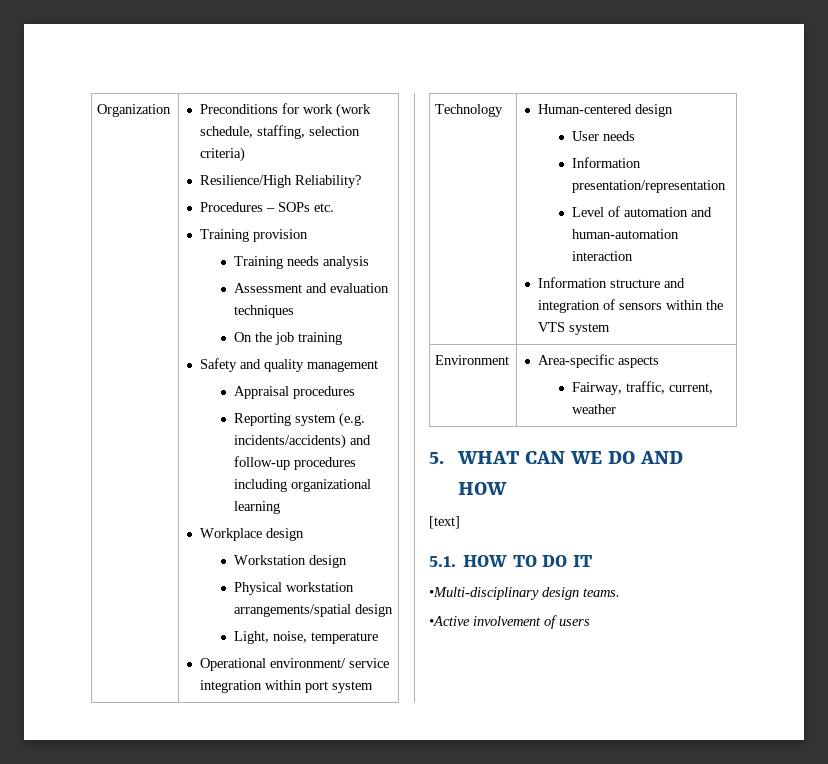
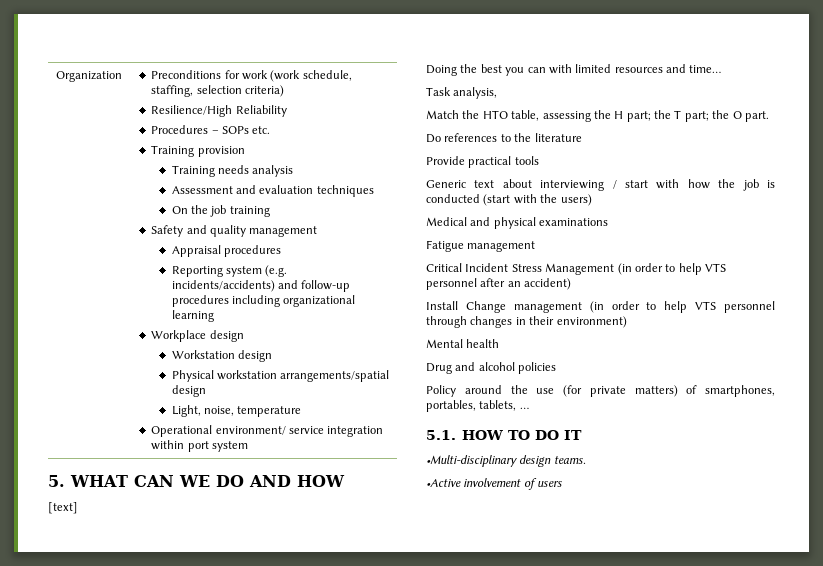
- Resilience/High Reliability?
+ Resilience/High Reliability
- Technology | Human-centered design
- User needs
- Information presentation/representation
- Level of automation and human-automation interaction
- Information structure and integration of sensors within the VTS system
- Environment | Area-specific aspects
- Fairway, traffic, current, weather
+ Doing the best you can with limited resources and time…
+ Task analysis,
+ Match the HTO table, assessing the H part; the T part; the O part.
+ Do references to the literature
+ Provide practical tools
+ Generic text about interviewing / start with how the job is conducted (start with the users)
+ Medical and physical examinations
+ Fatigue management
+ Critical Incident Stress Management (in order to help VTS personnel after an accident)
+ Install Change management (in order to help VTS personnel through changes in their environment)
+ Mental health
+ Drug and alcohol policies
+ Policy around the use (for private matters) of smartphones, portables, tablets, …

